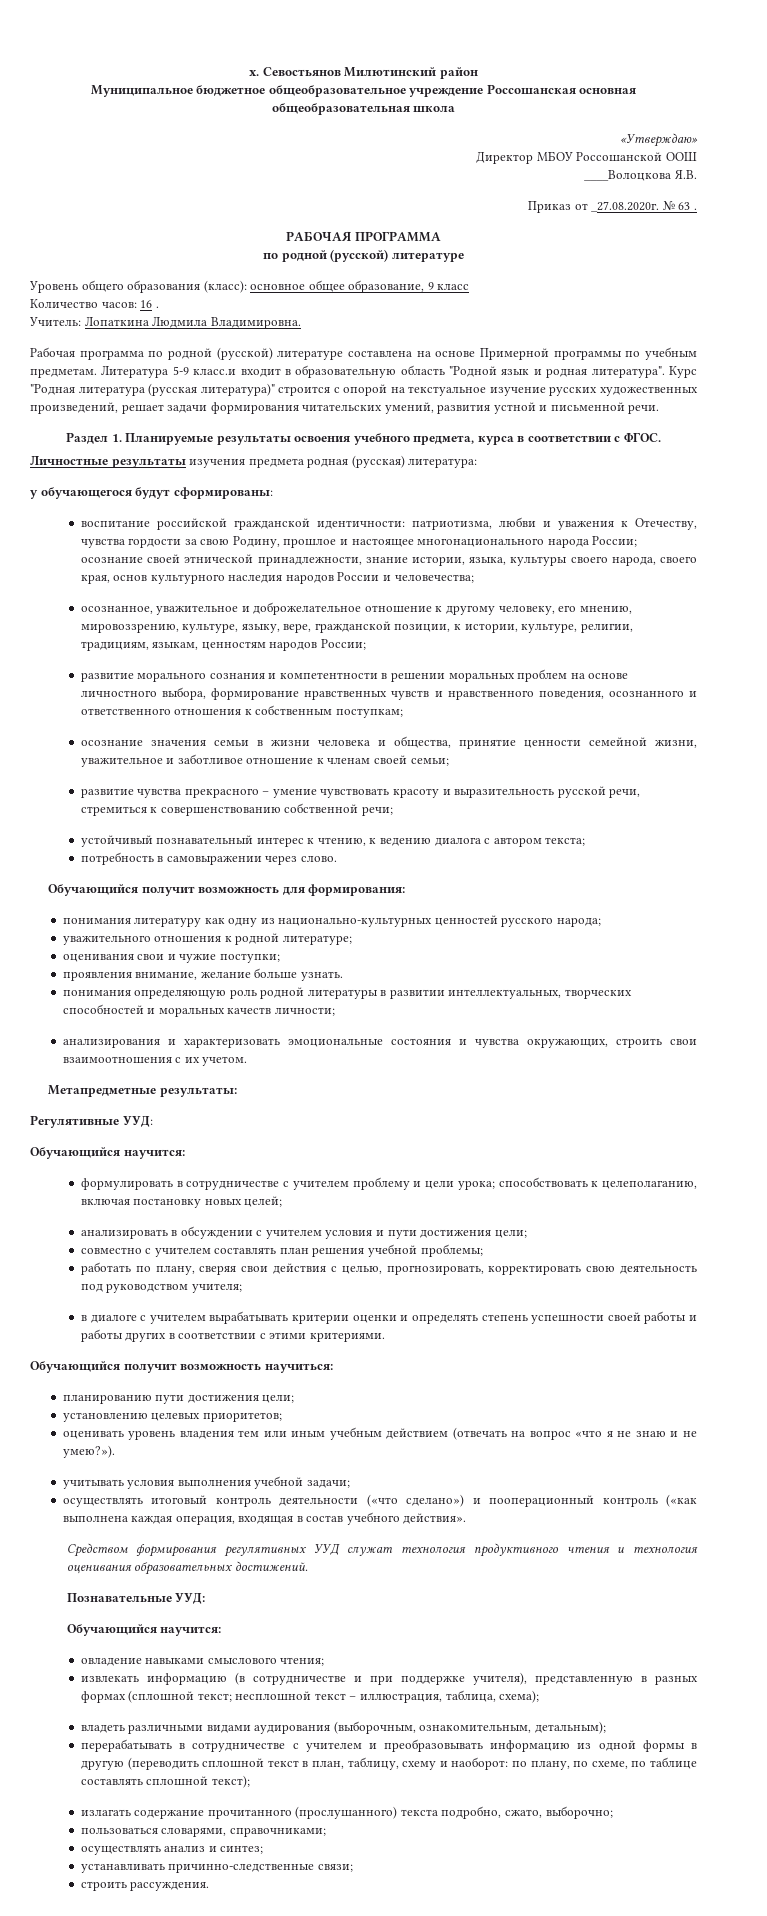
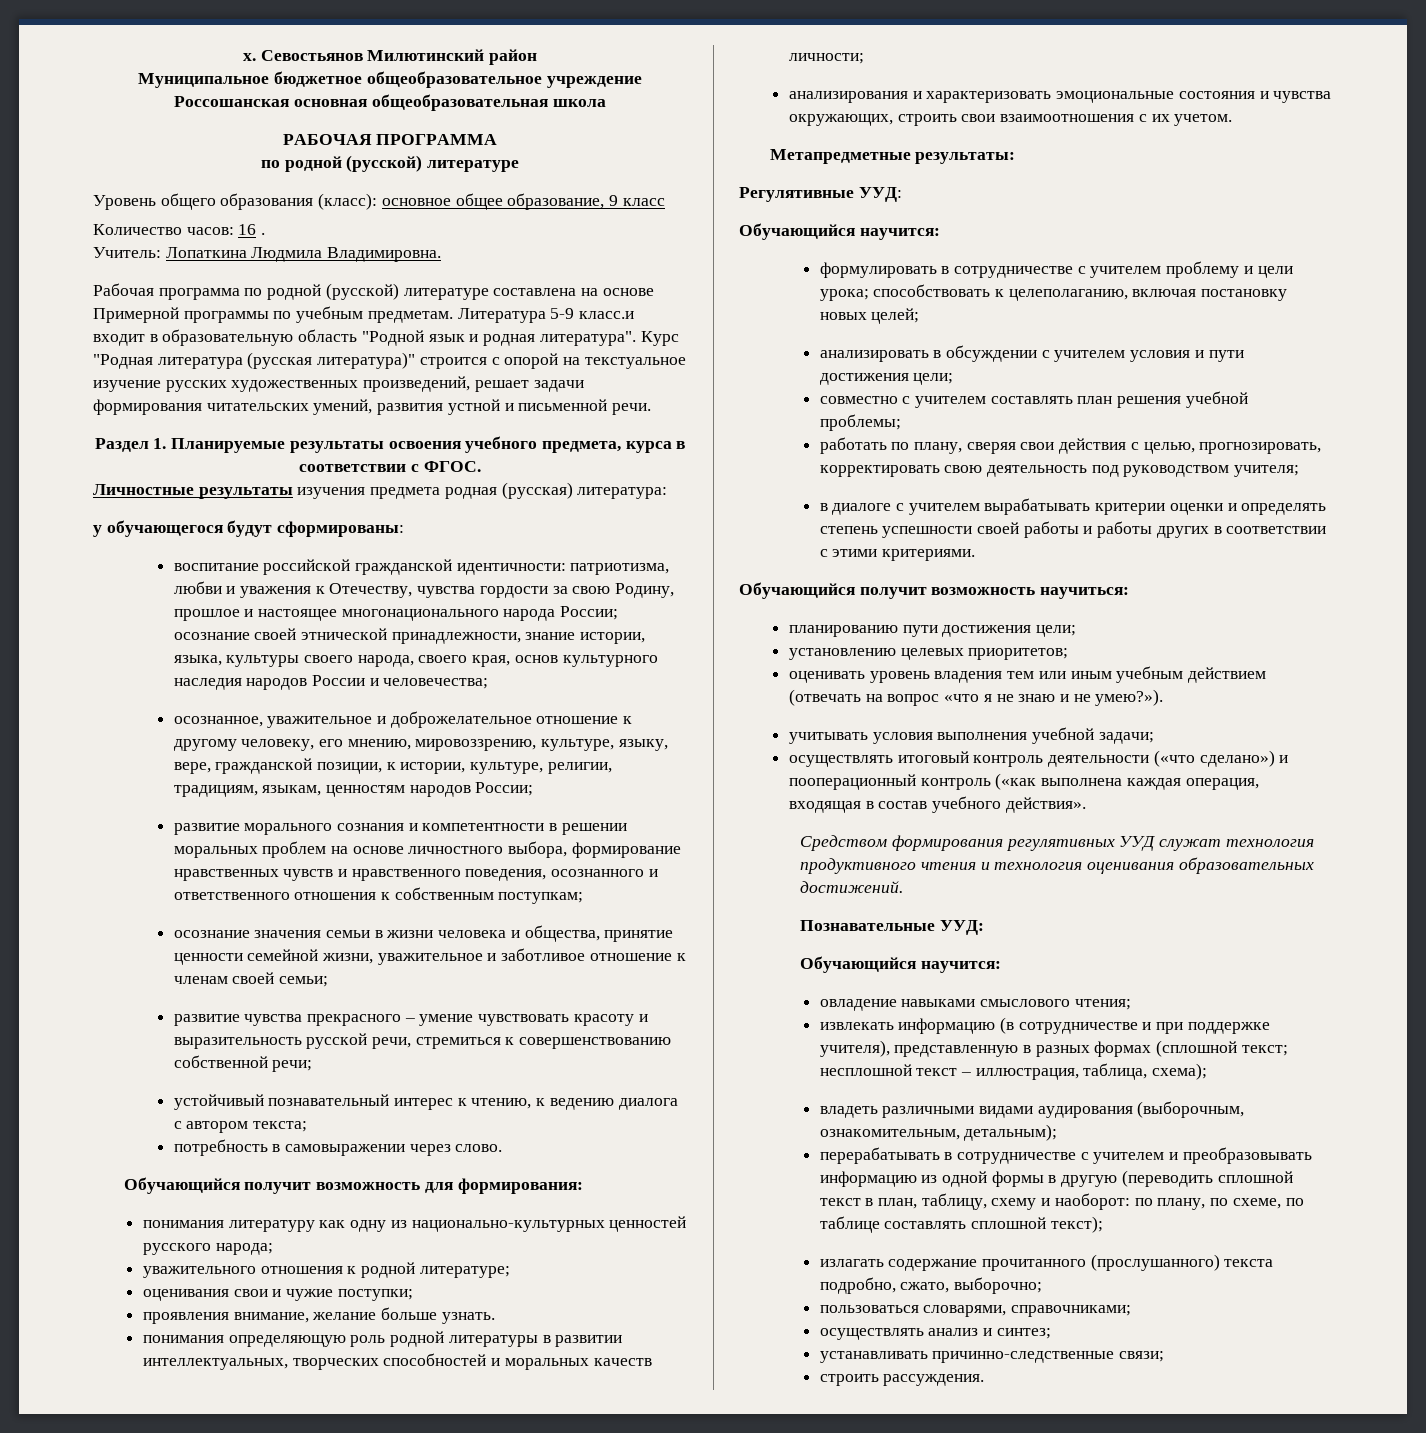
- «Утверждаю»
- Директор МБОУ Россошанской ООШ
- ____Волоцкова Я.В.
- Приказ от _27.08.2020г. № 63 .

